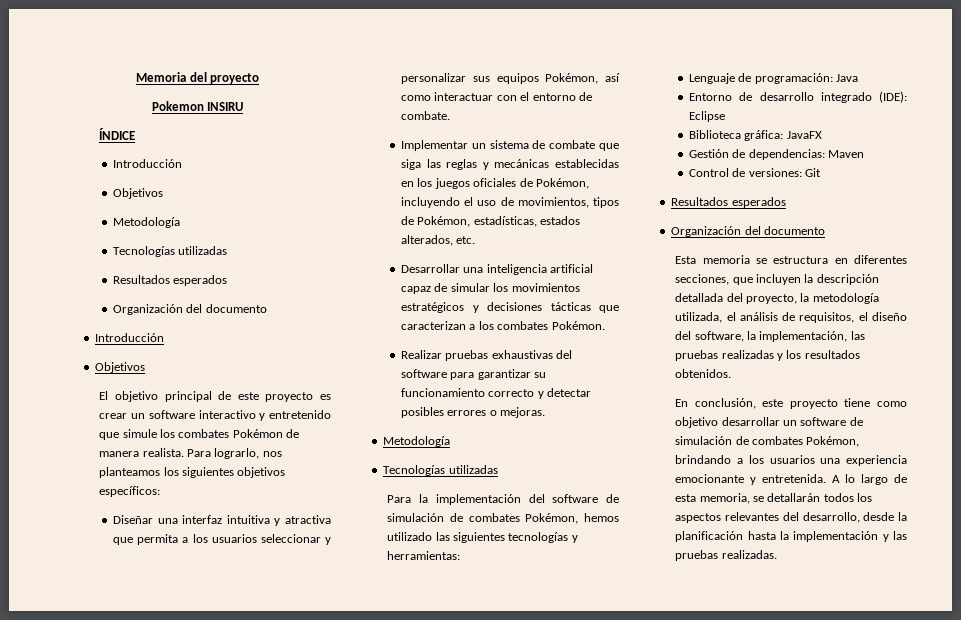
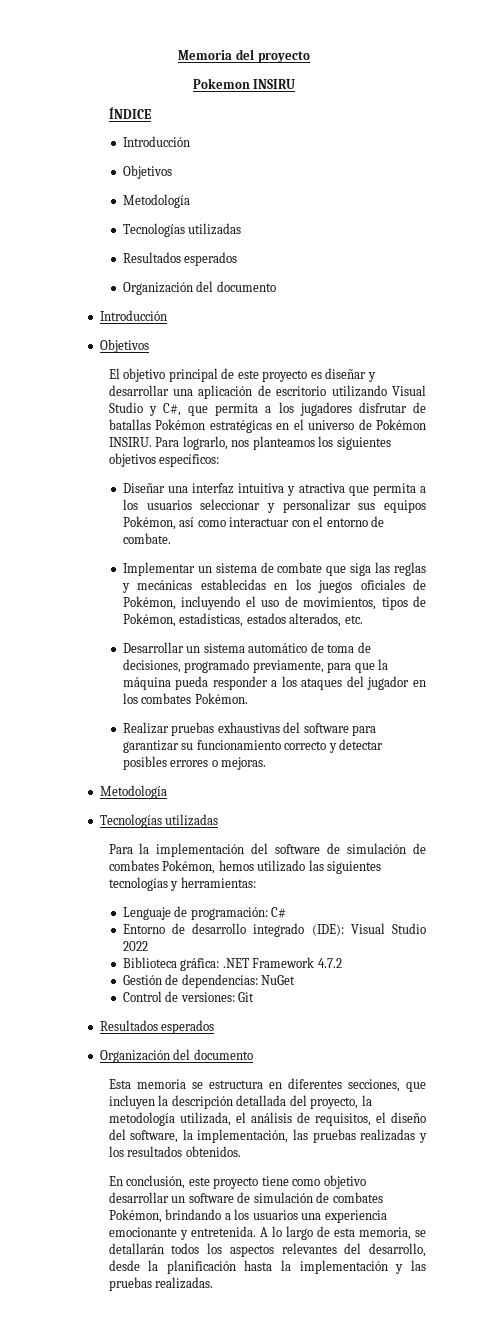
- El objetivo principal de este proyecto es crear un software interactivo y entretenido que simule los combates Pokémon de manera realista.
+ El objetivo principal de este proyecto es diseñar y desarrollar una aplicación de escritorio utilizando Visual Studio y C#, que permita a los jugadores disfrutar de batallas Pokémon estratégicas en el universo de Pokémon INSIRU.
- Desarrollar una inteligencia artificial capaz de simular los movimientos estratégicos y decisiones tácticas que caracterizan a los combates Pokémon.
+ Desarrollar un sistema automático de toma de decisiones, programado previamente, para que la máquina pueda responder a los ataques del jugador en los combates Pokémon.
- Lenguaje de programación: Java
+ Lenguaje de programación: C#
- Entorno de desarrollo integrado (IDE): Eclipse
+ Entorno de desarrollo integrado (IDE): Visual Studio 2022
- Biblioteca gráfica: JavaFX
+ Biblioteca gráfica: .NET Framework 4.7.2
- Gestión de dependencias: Maven
+ Gestión de dependencias: NuGet

